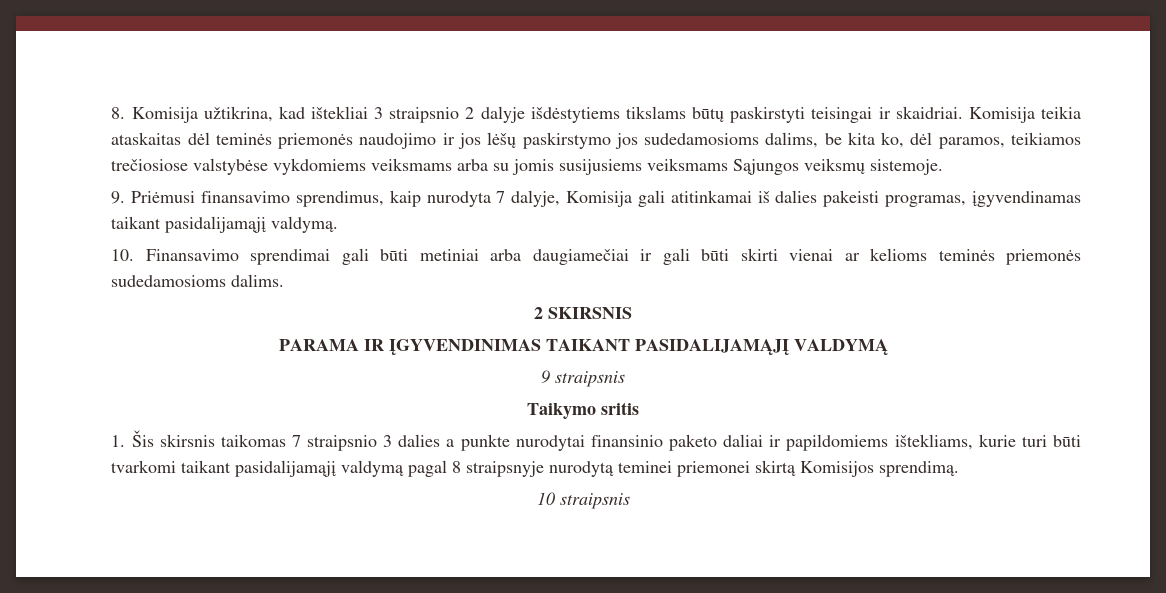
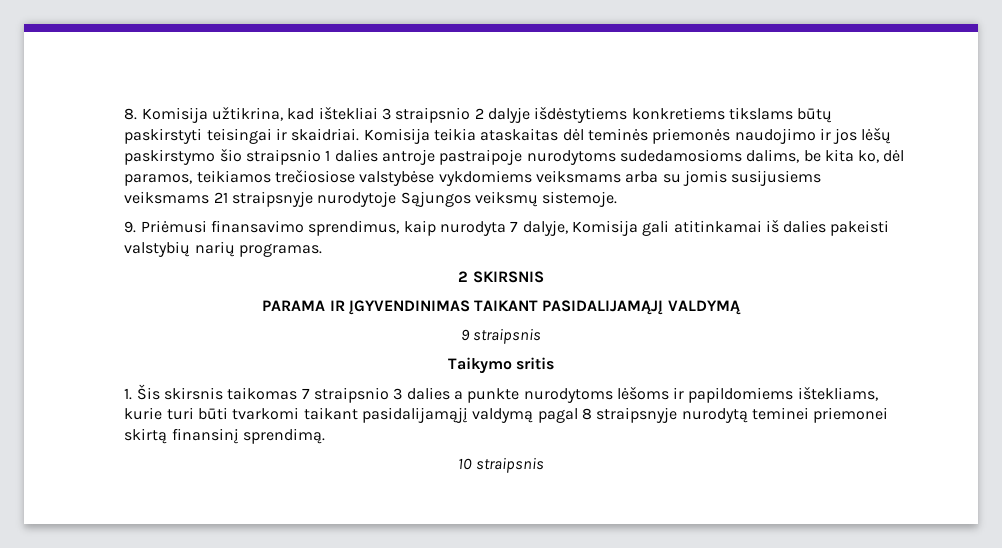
- 8. Komisija užtikrina, kad ištekliai 3 straipsnio 2 dalyje išdėstytiems tikslams būtų paskirstyti teisingai ir skaidriai.
+ 8. Komisija užtikrina, kad ištekliai 3 straipsnio 2 dalyje išdėstytiems konkretiems tikslams būtų paskirstyti teisingai ir skaidriai.
- Komisija teikia ataskaitas dėl teminės priemonės naudojimo ir jos lėšų paskirstymo jos sudedamosioms dalims, be kita ko, dėl paramos, teikiamos trečiosiose valstybėse vykdomiems veiksmams arba su jomis susijusiems veiksmams Sąjungos veiksmų sistemoje.
+ Komisija teikia ataskaitas dėl teminės priemonės naudojimo ir jos lėšų paskirstymo šio straipsnio 1 dalies antroje pastraipoje nurodytoms sudedamosioms dalims, be kita ko, dėl paramos, teikiamos trečiosiose valstybėse vykdomiems veiksmams arba su jomis susijusiems veiksmams 21 straipsnyje nurodytoje Sąjungos veiksmų sistemoje.
- 9. Priėmusi finansavimo sprendimus, kaip nurodyta 7 dalyje, Komisija gali atitinkamai iš dalies pakeisti programas, įgyvendinamas taikant pasidalijamąjį valdymą.
- 10. Finansavimo sprendimai gali būti metiniai arba daugiamečiai ir gali būti skirti vienai ar kelioms teminės priemonės sudedamosioms dalims.
+ 9. Priėmusi finansavimo sprendimus, kaip nurodyta 7 dalyje, Komisija gali atitinkamai iš dalies pakeisti valstybių narių programas.
- 1. Šis skirsnis taikomas 7 straipsnio 3 dalies a punkte nurodytai finansinio paketo daliai ir papildomiems ištekliams, kurie turi būti tvarkomi taikant pasidalijamąjį valdymą pagal 8 straipsnyje nurodytą teminei priemonei skirtą Komisijos sprendimą.
+ 1. Šis skirsnis taikomas 7 straipsnio 3 dalies a punkte nurodytoms lėšoms ir papildomiems ištekliams, kurie turi būti tvarkomi taikant pasidalijamąjį valdymą pagal 8 straipsnyje nurodytą teminei priemonei skirtą finansinį sprendimą.

